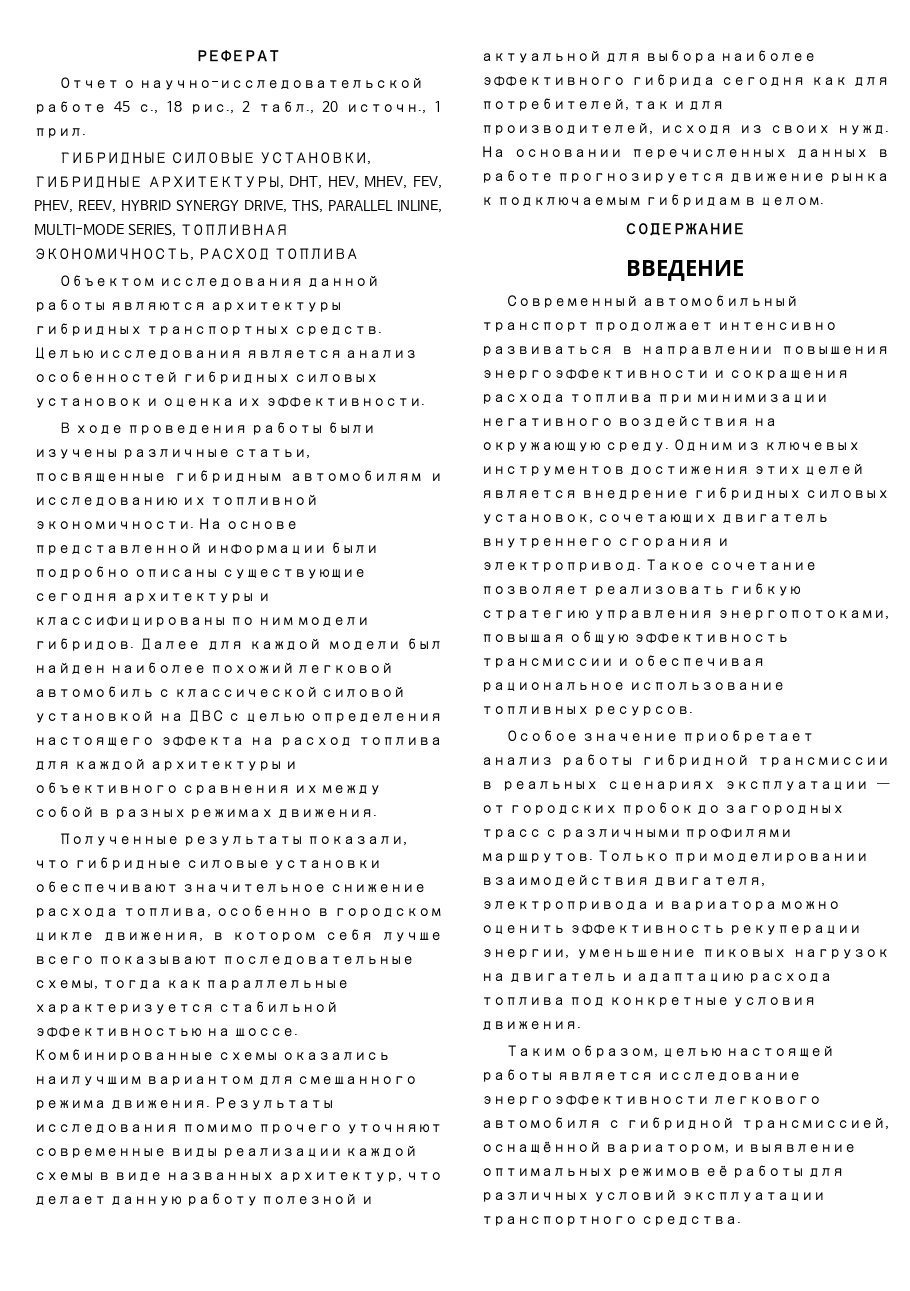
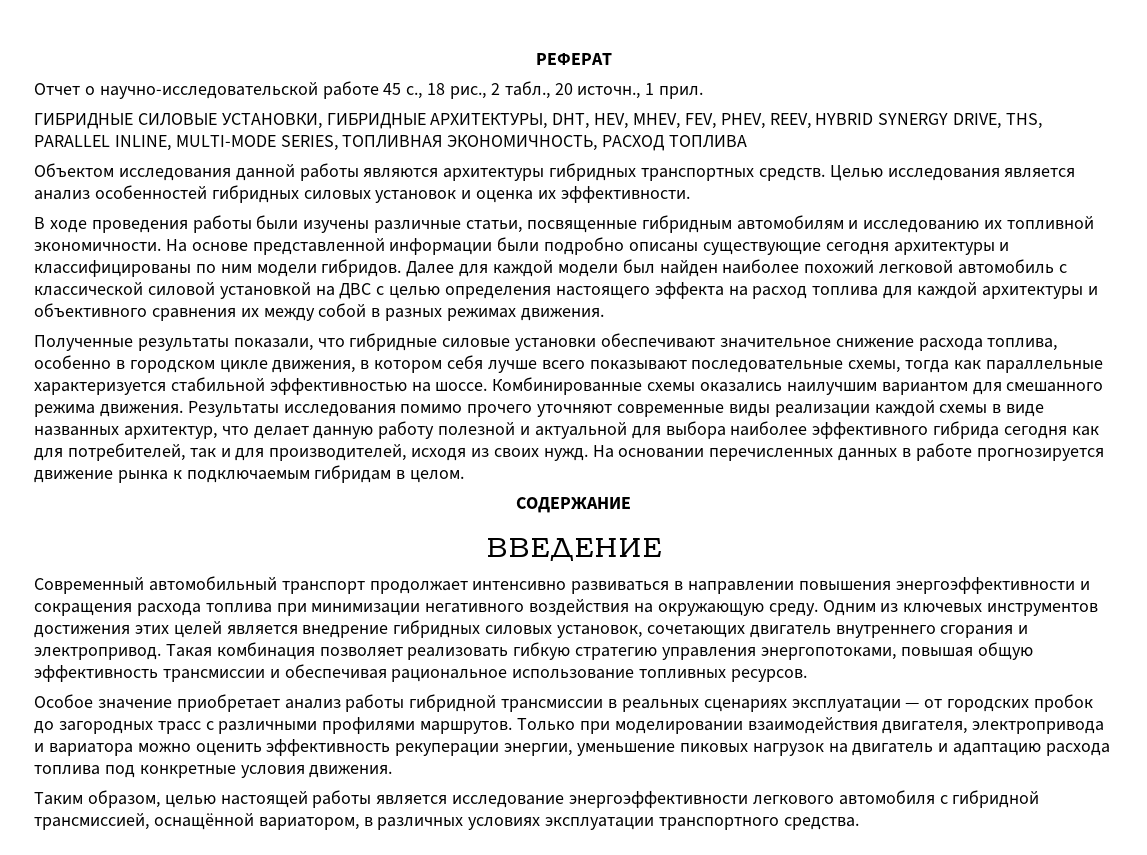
- Такое сочетание позволяет реализовать гибкую стратегию управления энергопотоками, повышая общую эффективность трансмиссии и обеспечивая рациональное использование топливных ресурсов.
+ Такая комбинация позволяет реализовать гибкую стратегию управления энергопотоками, повышая общую эффективность трансмиссии и обеспечивая рациональное использование топливных ресурсов.
- Таким образом, целью настоящей работы является исследование энергоэффективности легкового автомобиля с гибридной трансмиссией, оснащённой вариатором, и выявление оптимальных режимов её работы для различных условий эксплуатации транспортного средства.
+ Таким образом, целью настоящей работы является исследование энергоэффективности легкового автомобиля с гибридной трансмиссией, оснащённой вариатором, в различных условиях эксплуатации транспортного средства.

